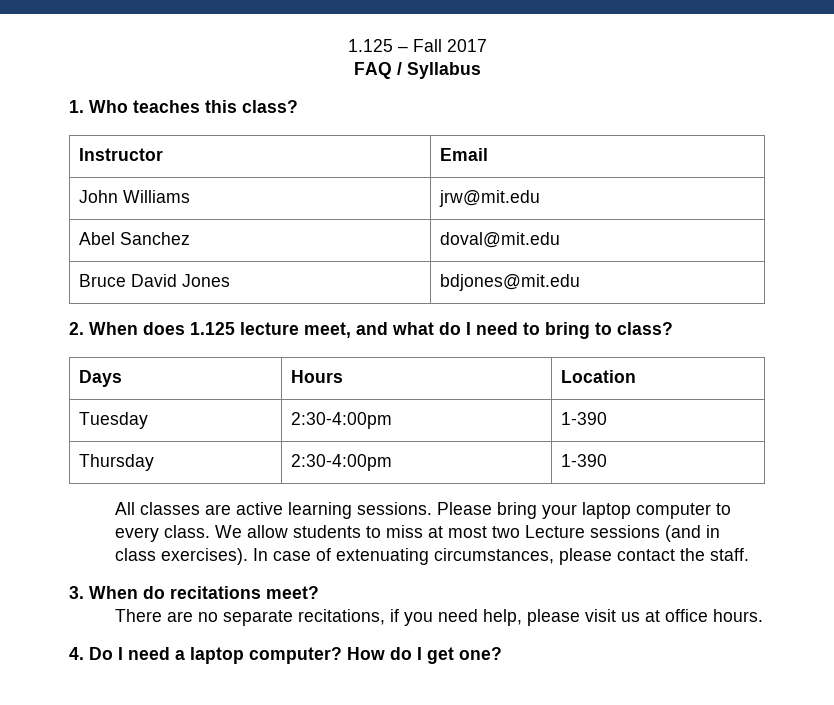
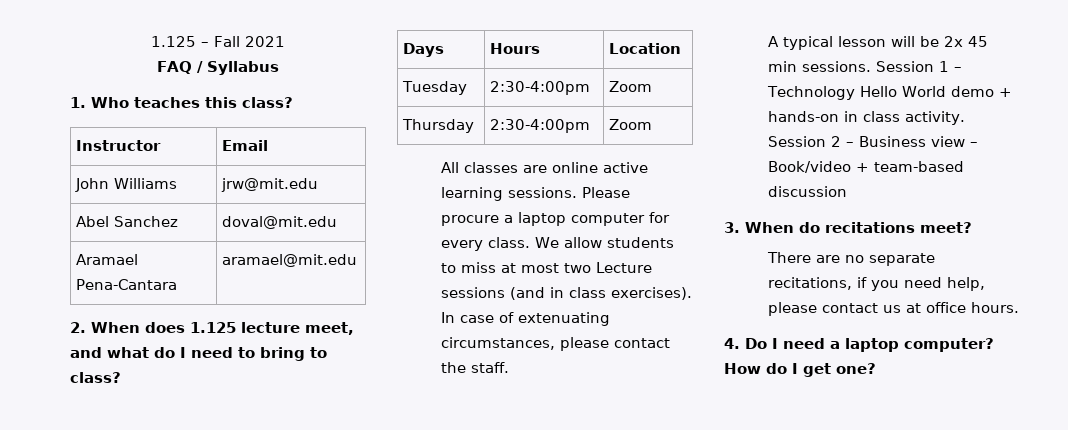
- 1.125 – Fall 2017
+ 1.125 – Fall 2021
- Bruce David Jones | bdjones@mit.edu
+ Aramael Pena-Cantara | aramael@mit.edu
- Tuesday | 2:30-4:00pm | 1-390
+ Tuesday | 2:30-4:00pm | Zoom
- Thursday | 2:30-4:00pm | 1-390
+ Thursday | 2:30-4:00pm | Zoom
- All classes are active learning sessions.
+ All classes are online active learning sessions.
- Please bring your laptop computer to every class.
+ Please procure a laptop computer for every class.
+ A typical lesson will be 2x 45 min sessions. Session 1 – Technology Hello World demo + hands-on in class activity. Session 2 – Business view – Book/video + team-based discussion
- There are no separate recitations, if you need help, please visit us at office hours.
+ There are no separate recitations, if you need help, please contact us at office hours.

